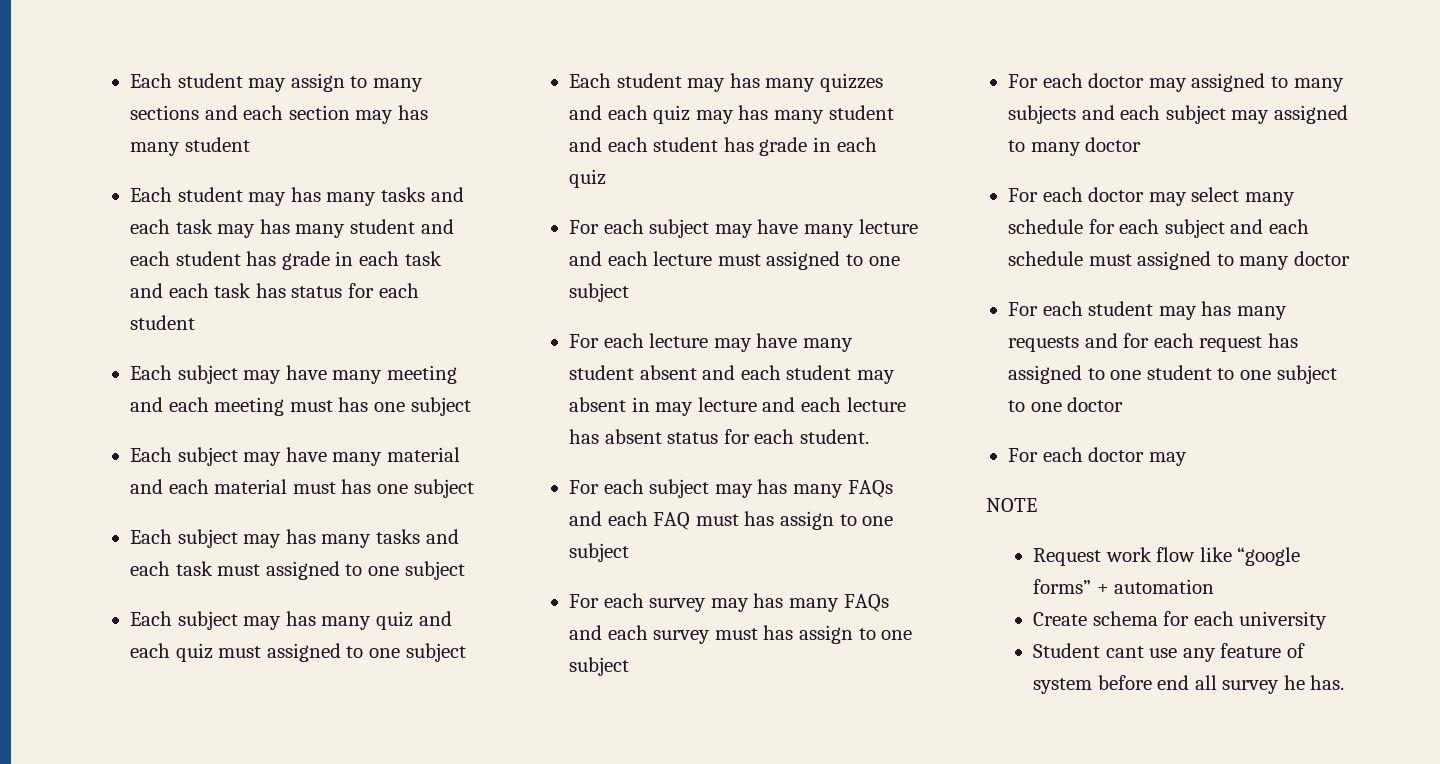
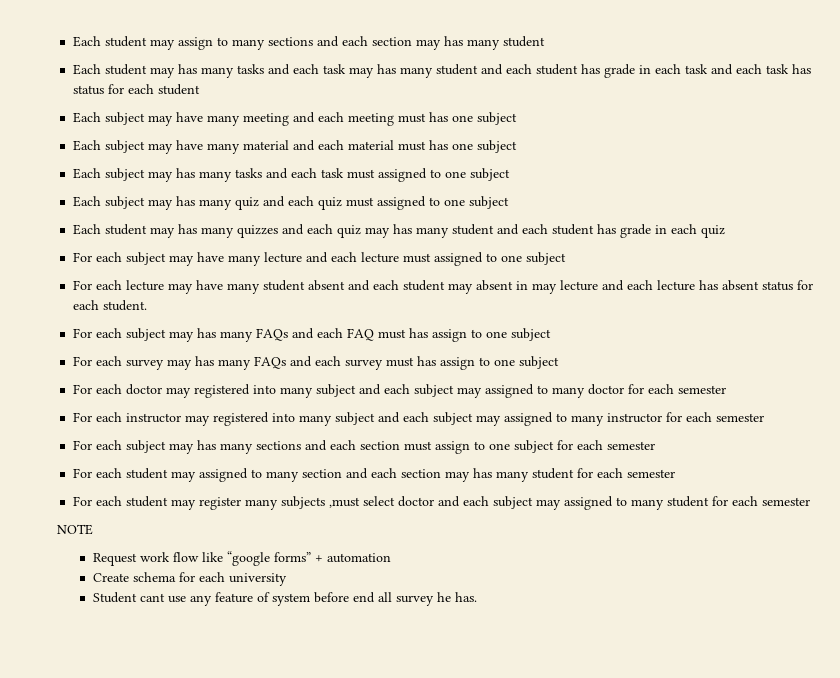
- For each doctor may assigned to many subjects and each subject may assigned to many doctor
- For each doctor may select many schedule for each subject and each schedule must assigned to many doctor
- For each student may has many requests and for each request has assigned to one student to one subject to one doctor
- For each doctor may
+ For each doctor may registered into many subject and each subject may assigned to many doctor for each semester
+ For each instructor may registered into many subject and each subject may assigned to many instructor for each semester
+ For each subject may has many sections and each section must assign to one subject for each semester
+ For each student may assigned to many section and each section may has many student for each semester
+ For each student may register many subjects ,must select doctor and each subject may assigned to many student for each semester

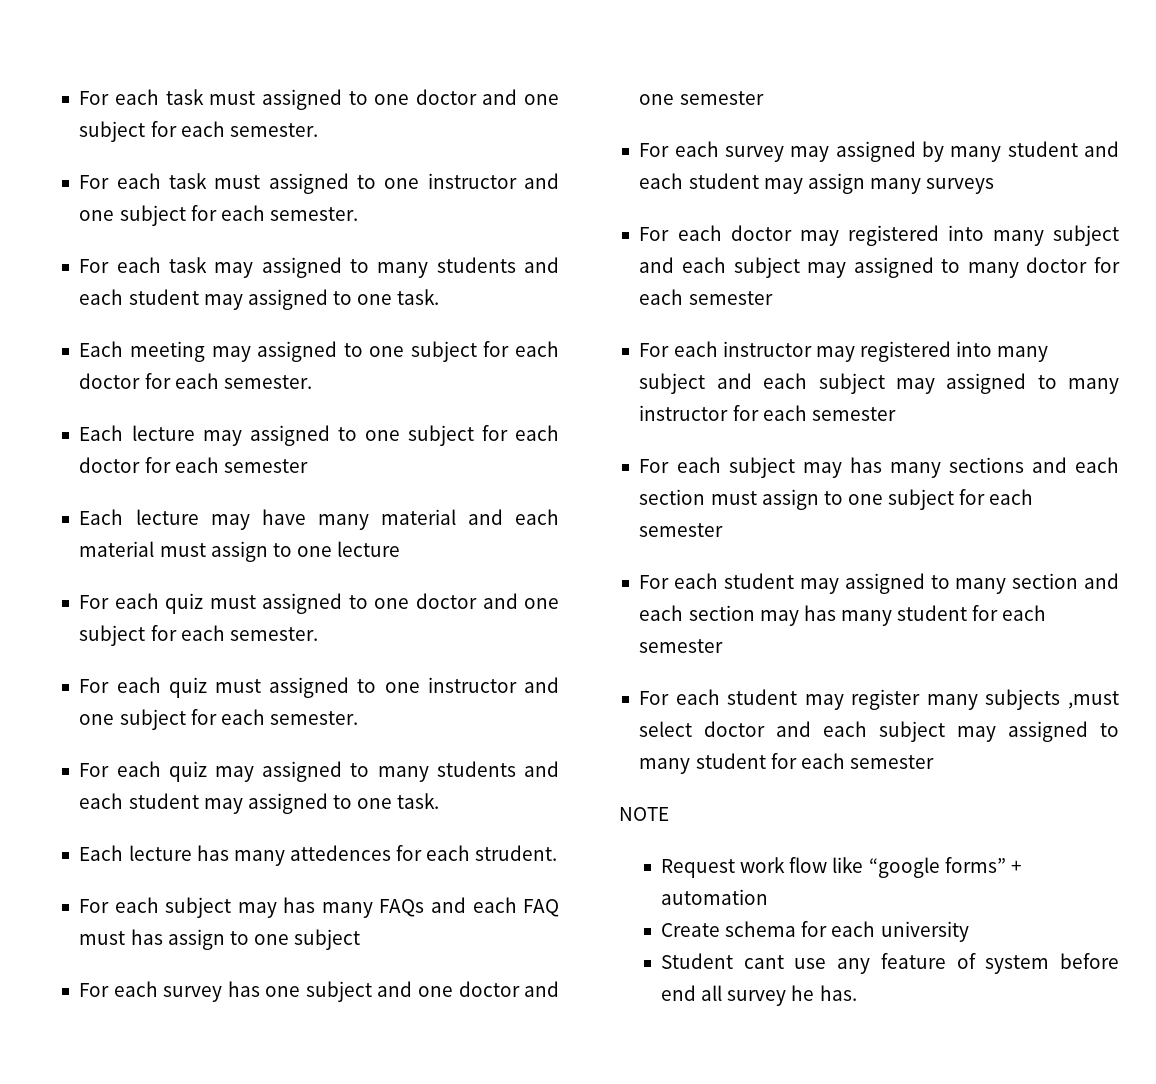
- Each student may assign to many sections and each section may has many student
- Each student may has many tasks and each task may has many student and each student has grade in each task and each task has status for each student
- Each subject may have many meeting and each meeting must has one subject
- Each subject may have many material and each material must has one subject
- Each subject may has many tasks and each task must assigned to one subject
- Each subject may has many quiz and each quiz must assigned to one subject
- Each student may has many quizzes and each quiz may has many student and each student has grade in each quiz
- For each subject may have many lecture and each lecture must assigned to one subject
- For each lecture may have many student absent and each student may absent in may lecture and each lecture has absent status for each student.
+ For each task must assigned to one doctor and one subject for each semester.
+ For each task must assigned to one instructor and one subject for each semester.
+ For each task may assigned to many students and each student may assigned to one task.
+ Each meeting may assigned to one subject for each doctor for each semester.
+ Each lecture may assigned to one subject for each doctor for each semester
+ Each lecture may have many material and each material must assign to one lecture
+ For each quiz must assigned to one doctor and one subject for each semester.
+ For each quiz must assigned to one instructor and one subject for each semester.
+ For each quiz may assigned to many students and each student may assigned to one task.
+ Each lecture has many attedences for each strudent.
- For each survey may has many FAQs and each survey must has assign to one subject
+ For each survey has one subject and one doctor and one semester
+ For each survey may assigned by many student and each student may assign many surveys

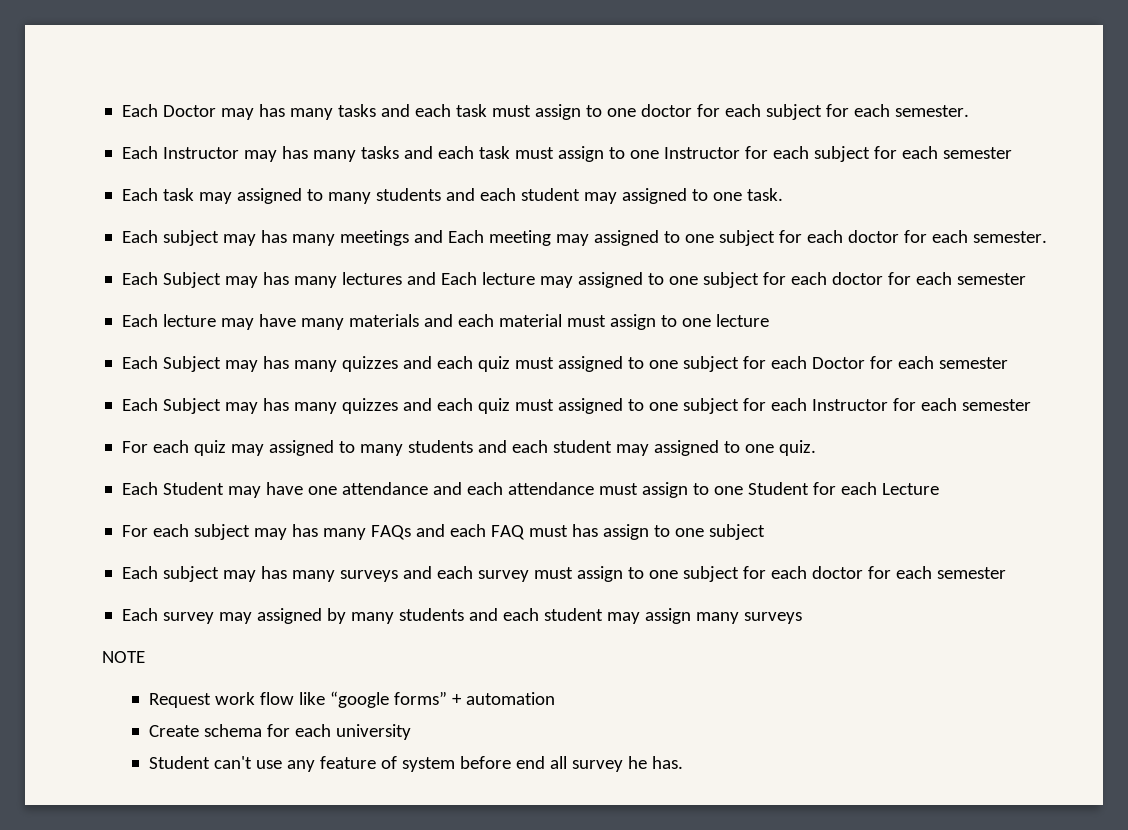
- For each task must assigned to one doctor and one subject for each semester.
- For each task must assigned to one instructor and one subject for each semester.
- For each task may assigned to many students and each student may assigned to one task.
+ Each Doctor may has many tasks and each task must assign to one doctor for each subject for each semester.
+ Each Instructor may has many tasks and each task must assign to one Instructor for each subject for each semester
+ Each task may assigned to many students and each student may assigned to one task.
- Each meeting may assigned to one subject for each doctor for each semester.
+ Each subject may has many meetings and Each meeting may assigned to one subject for each doctor for each semester.
- Each lecture may assigned to one subject for each doctor for each semester
+ Each Subject may has many lectures and Each lecture may assigned to one subject for each doctor for each semester
- Each lecture may have many material and each material must assign to one lecture
+ Each lecture may have many materials and each material must assign to one lecture
- For each quiz must assigned to one doctor and one subject for each semester.
- For each quiz must assigned to one instructor and one subject for each semester.
+ Each Subject may has many quizzes and each quiz must assigned to one subject for each Doctor for each semester
+ Each Subject may has many quizzes and each quiz must assigned to one subject for each Instructor for each semester
- For each quiz may assigned to many students and each student may assigned to one task.
- Each lecture has many attedences for each strudent.
+ For each quiz may assigned to many students and each student may assigned to one quiz.
+ Each Student may have one attendance and each attendance must assign to one Student for each Lecture
- For each survey has one subject and one doctor and one semester
- For each survey may assigned by many student and each student may assign many surveys
+ Each subject may has many surveys and each survey must assign to one subject for each doctor for each semester
+ Each survey may assigned by many students and each student may assign many surveys
- For each doctor may registered into many subject and each subject may assigned to many doctor for each semester
- For each instructor may registered into many subject and each subject may assigned to many instructor for each semester
- For each subject may has many sections and each section must assign to one subject for each semester
- For each student may assigned to many section and each section may has many student for each semester
- For each student may register many subjects ,must select doctor and each subject may assigned to many student for each semester
- Student cant use any feature of system before end all survey he has.
+ Student can't use any feature of system before end all survey he has.

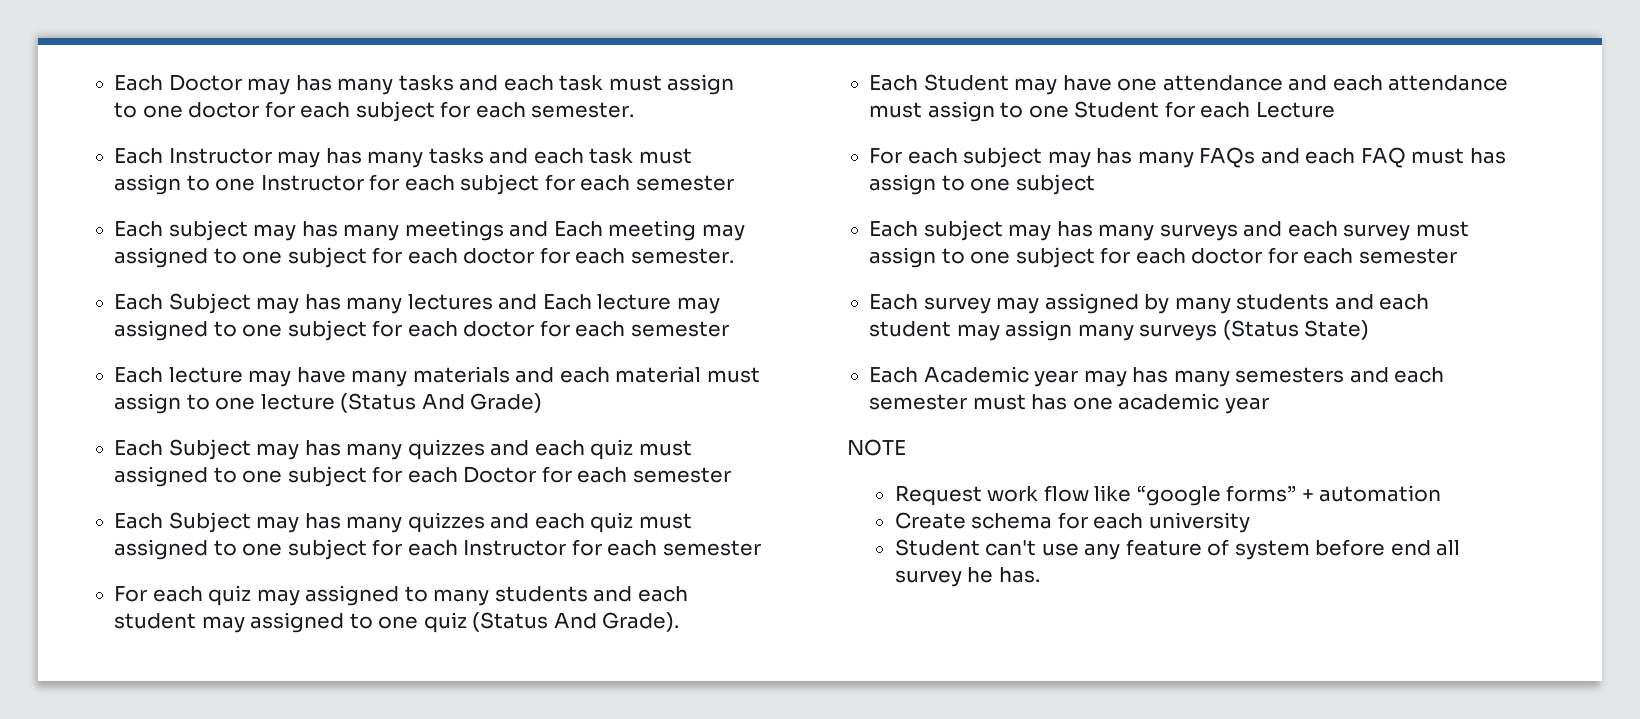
- Each task may assigned to many students and each student may assigned to one task.
- Each lecture may have many materials and each material must assign to one lecture
+ Each lecture may have many materials and each material must assign to one lecture (Status And Grade)
- For each quiz may assigned to many students and each student may assigned to one quiz.
+ For each quiz may assigned to many students and each student may assigned to one quiz (Status And Grade).
- Each survey may assigned by many students and each student may assign many surveys
+ Each survey may assigned by many students and each student may assign many surveys (Status State)
+ Each Academic year may has many semesters and each semester must has one academic year

